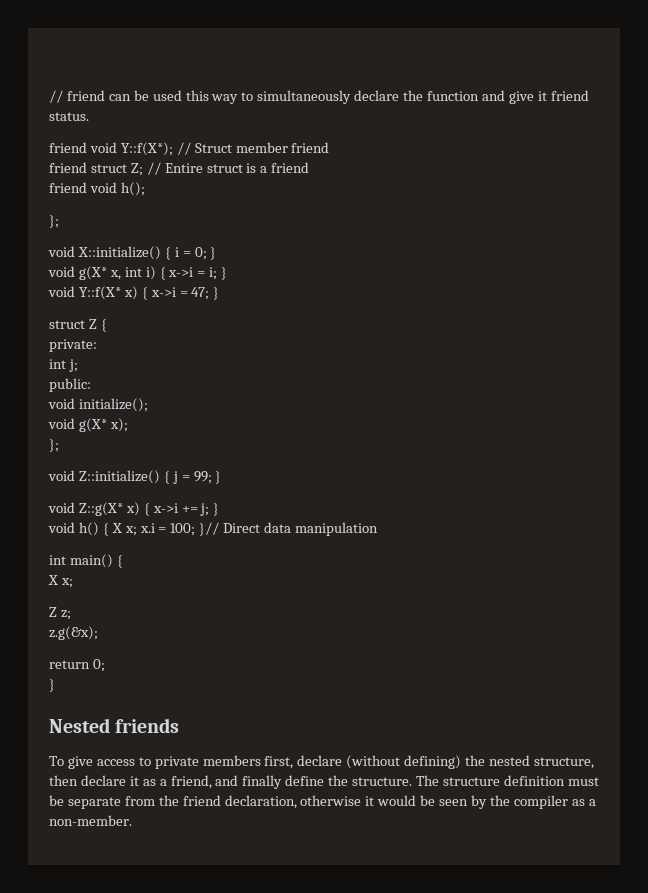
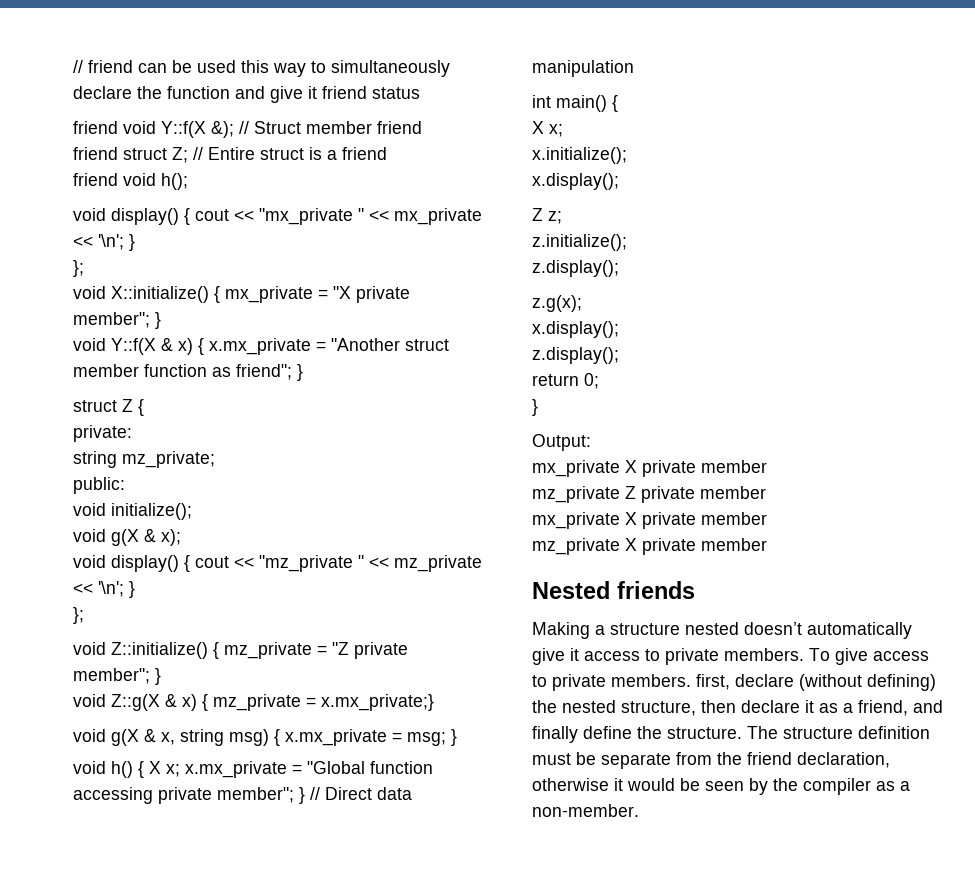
- // friend can be used this way to simultaneously declare the function and give it friend status.
- friend void Y::f(X*); // Struct member friend
+ // friend can be used this way to simultaneously declare the function and give it friend status
+ friend void Y::f(X &); // Struct member friend
  friend void h();
+ void display() { cout << "mx_private " << mx_private << '\n'; }
  };
- void X::initialize() { i = 0; }
- void g(X* x, int i) { x->i = i; }
- void Y::f(X* x) { x->i = 47; }
+ void X::initialize() { mx_private = "X private member"; }
+ void Y::f(X & x) { x.mx_private = "Another struct member function as friend"; }
- int j;
+ string mz_private;
- void g(X* x);
+ void g(X & x);
+ void display() { cout << "mz_private " << mz_private << '\n'; }
  };
- void Z::initialize() { j = 99; }
- void Z::g(X* x) { x->i += j; }
+ void Z::initialize() { mz_private = "Z private member"; }
+ void Z::g(X & x) { mz_private = x.mx_private;}
+ void g(X & x, string msg) { x.mx_private = msg; }
- void h() { X x; x.i = 100; }// Direct data manipulation
+ void h() { X x; x.mx_private = "Global function accessing private member"; } // Direct data manipulation
+ x.initialize();
+ x.display();
- z.g(&x);
+ z.initialize();
+ z.display();
+ z.g(x);
+ x.display();
+ z.display();
  return 0;
  }
+ Output:
+ mx_private X private member
+ mz_private Z private member
+ mx_private X private member
+ mz_private X private member
  Nested friends
- To give access to private members first, declare (without defining) the nested structure, then declare it as a friend, and finally define the structure.
+ Making a structure nested doesn’t automatically give it access to private members. To give access to private members. first, declare (without defining) the nested structure, then declare it as a friend, and finally define the structure.

